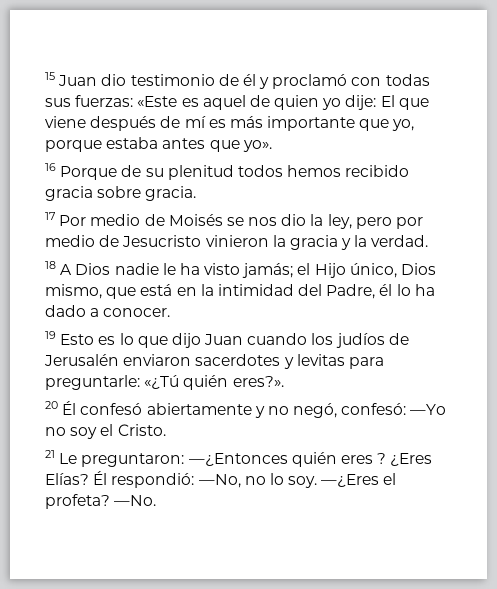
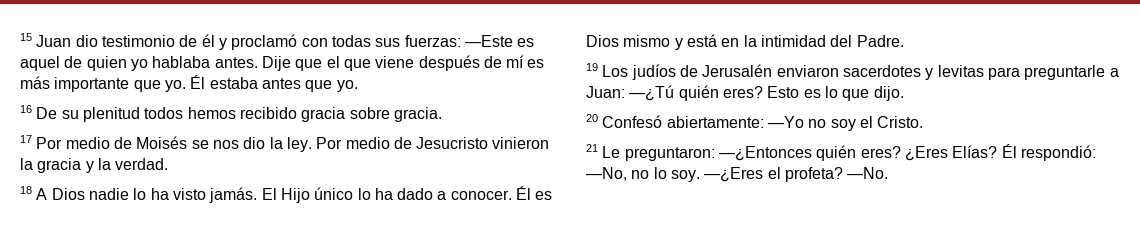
- 15 Juan dio testimonio de él y proclamó con todas sus fuerzas: «Este es aquel de quien yo dije: El que viene después de mí es más importante que yo, porque estaba antes que yo».
+ 15 Juan dio testimonio de él y proclamó con todas sus fuerzas: —Este es aquel de quien yo hablaba antes. Dije que el que viene después de mí es más importante que yo. Él estaba antes que yo.
- 16 Porque de su plenitud todos hemos recibido gracia sobre gracia.
+ 16 De su plenitud todos hemos recibido gracia sobre gracia.
- 17 Por medio de Moisés se nos dio la ley, pero por medio de Jesucristo vinieron la gracia y la verdad.
+ 17 Por medio de Moisés se nos dio la ley. Por medio de Jesucristo vinieron la gracia y la verdad.
- 18 A Dios nadie le ha visto jamás; el Hijo único, Dios mismo, que está en la intimidad del Padre, él lo ha dado a conocer.
- 19 Esto es lo que dijo Juan cuando los judíos de Jerusalén enviaron sacerdotes y levitas para preguntarle: «¿Tú quién eres?».
- 20 Él confesó abiertamente y no negó, confesó: —Yo no soy el Cristo.
+ 18 A Dios nadie lo ha visto jamás. El Hijo único lo ha dado a conocer. Él es Dios mismo y está en la intimidad del Padre.
+ 19 Los judíos de Jerusalén enviaron sacerdotes y levitas para preguntarle a Juan: —¿Tú quién eres? Esto es lo que dijo.
+ 20 Confesó abiertamente: —Yo no soy el Cristo.
- 21 Le preguntaron: —¿Entonces quién eres ?
+ 21 Le preguntaron: —¿Entonces quién eres?

